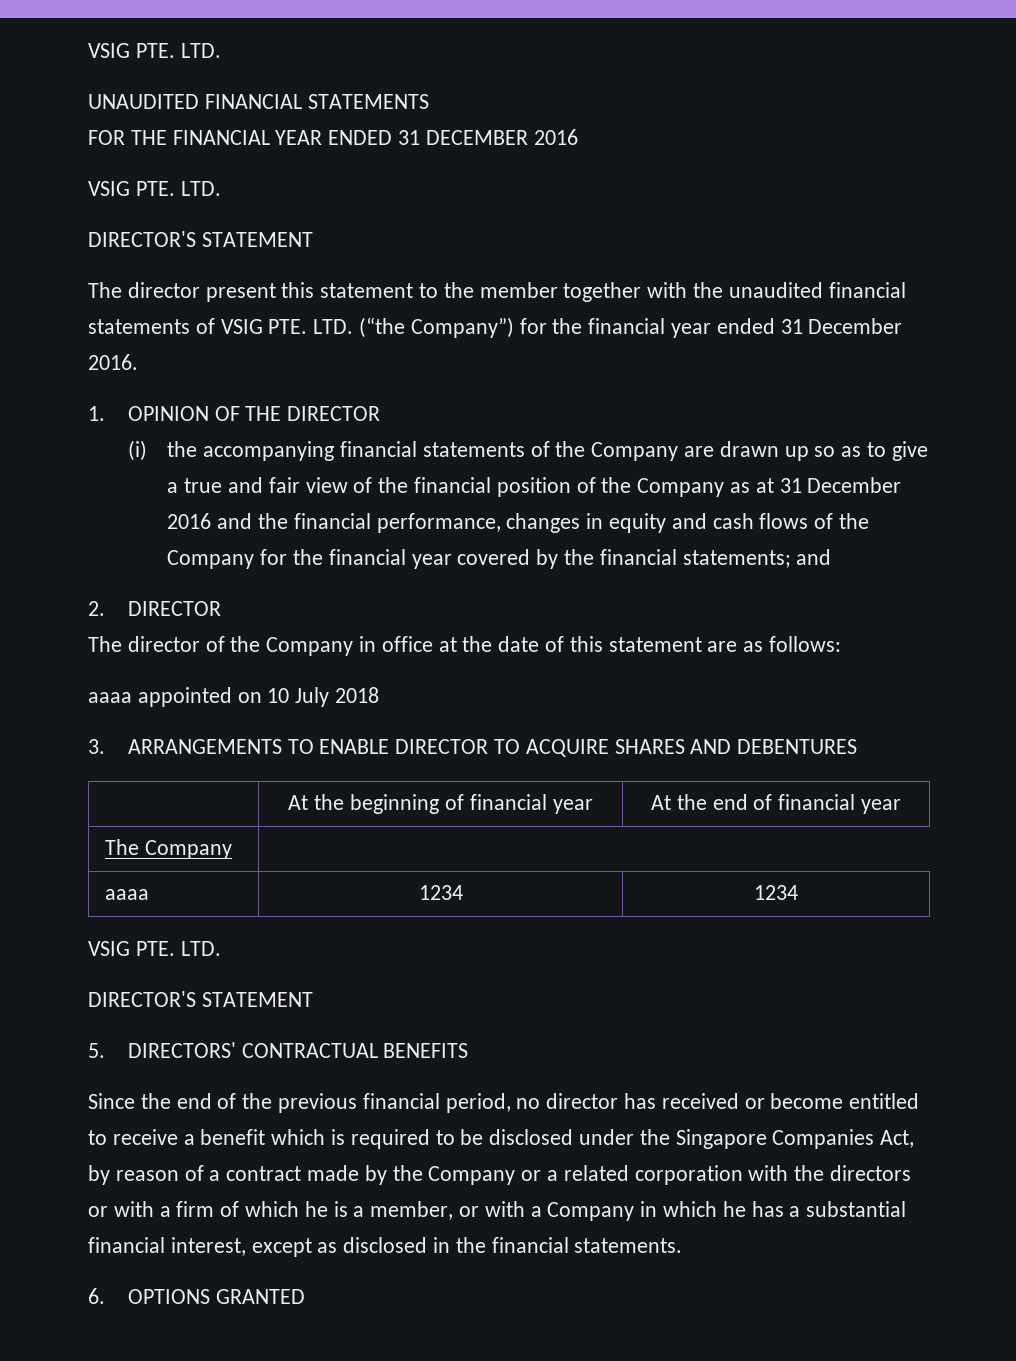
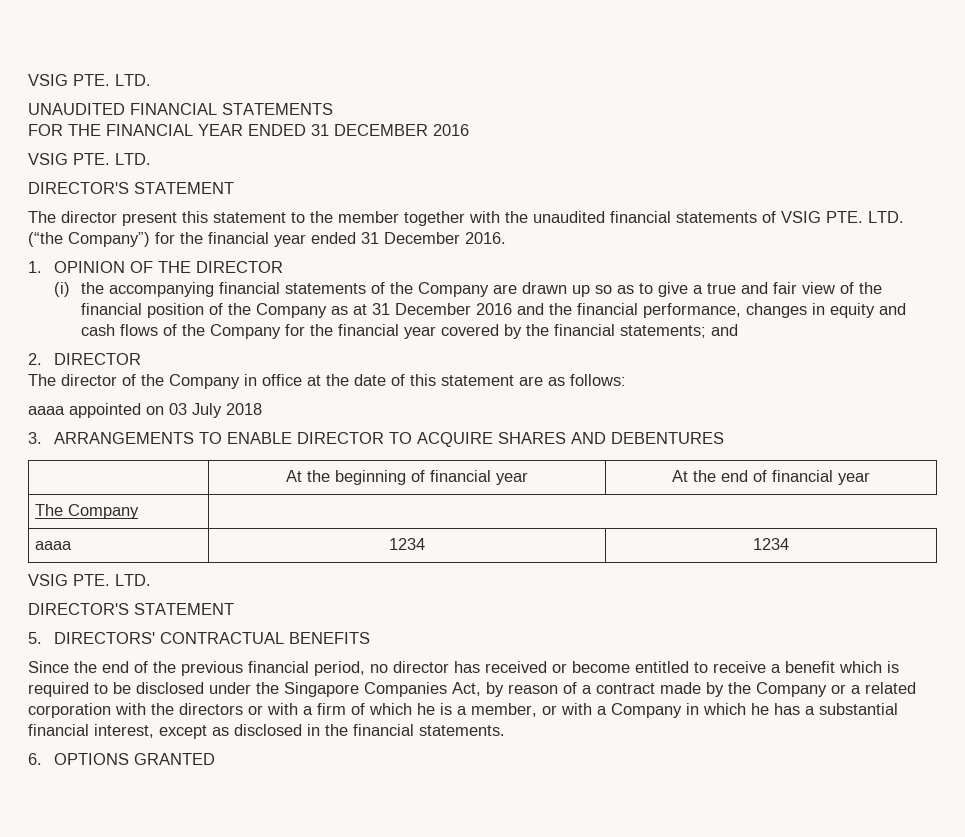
- aaaa appointed on 10 July 2018
+ aaaa appointed on 03 July 2018

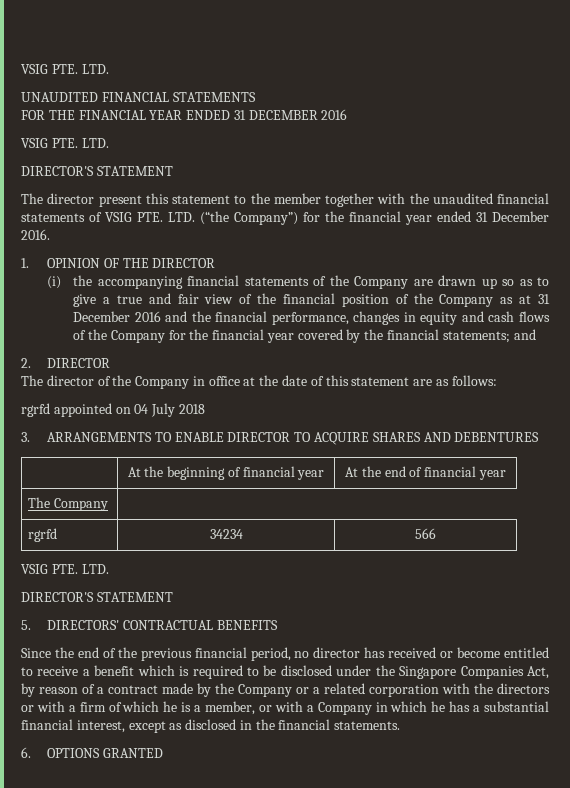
- aaaa appointed on 03 July 2018
+ rgrfd appointed on 04 July 2018
- aaaa | 1234 | 1234
+ rgrfd | 34234 | 566

